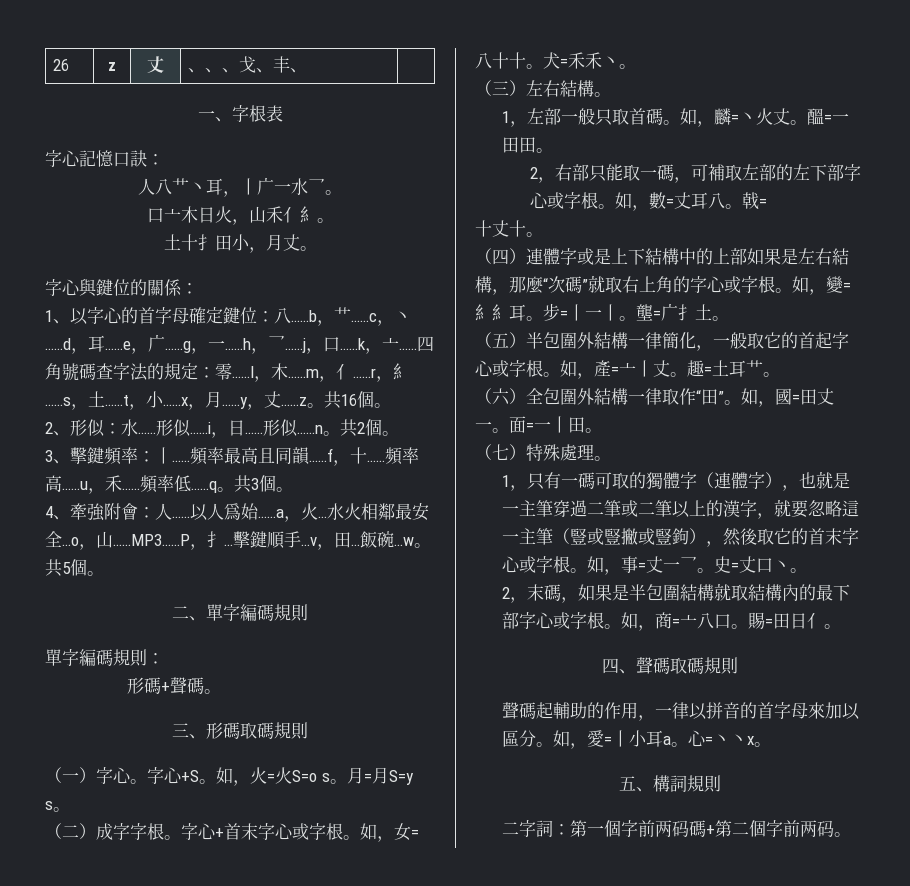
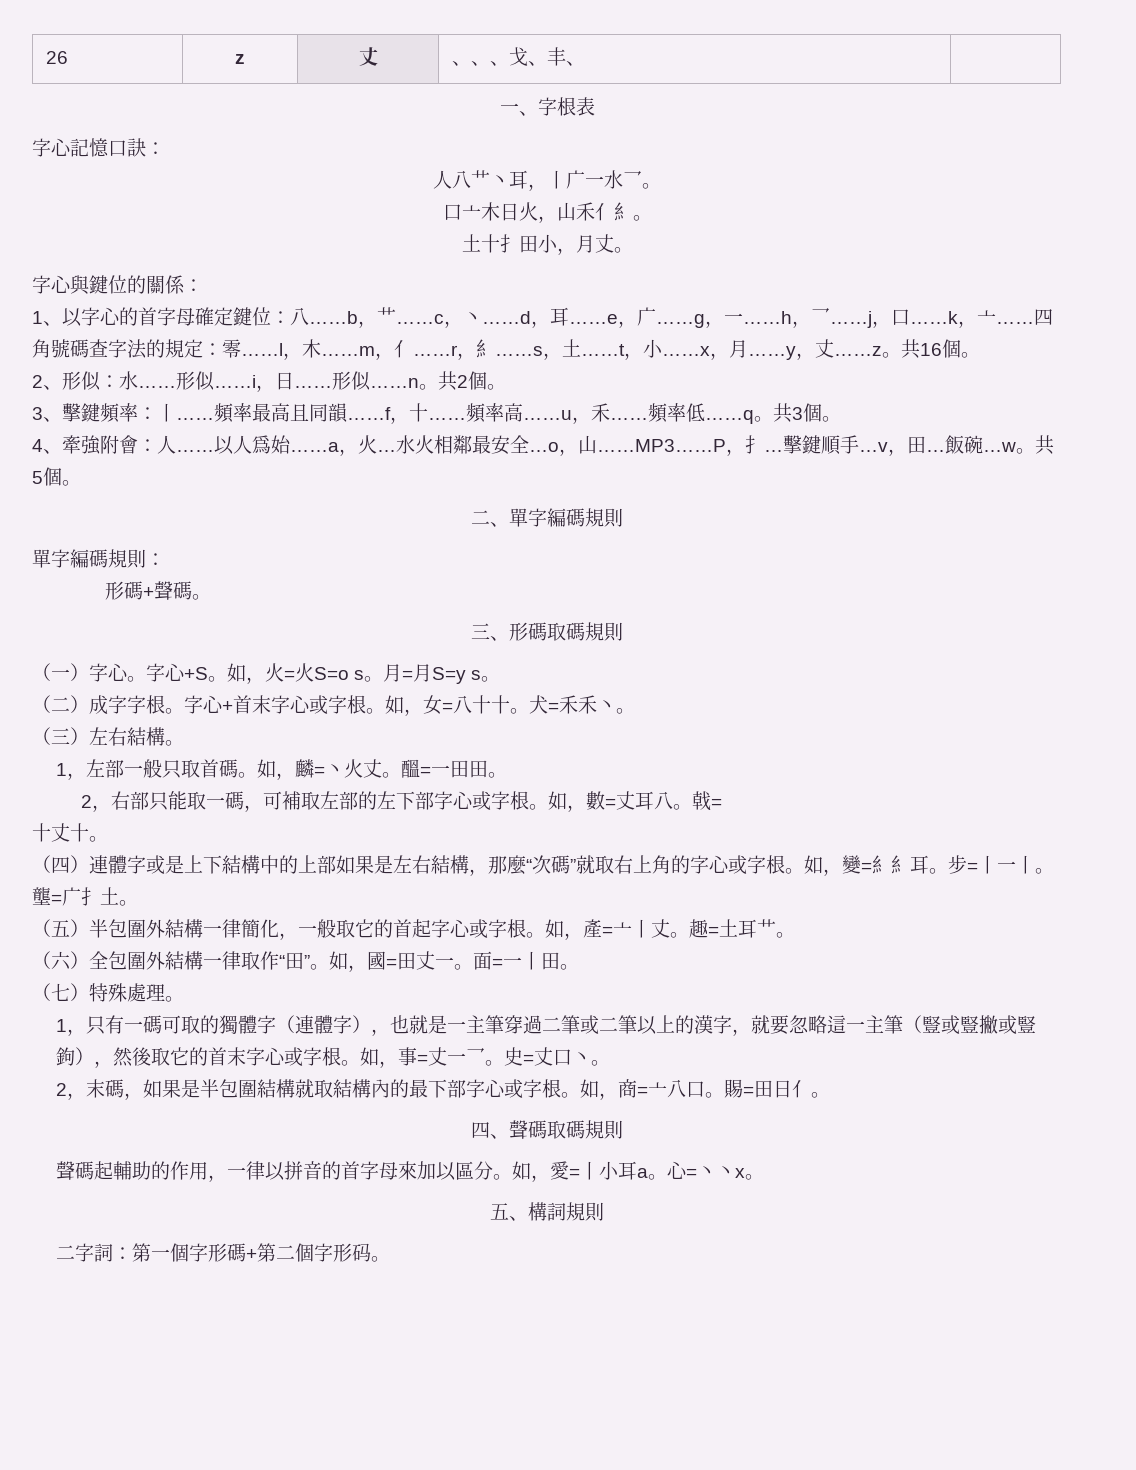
- 二字詞：第一個字前两码碼+第二個字前两码。
+ 二字詞：第一個字形碼+第二個字形码。

